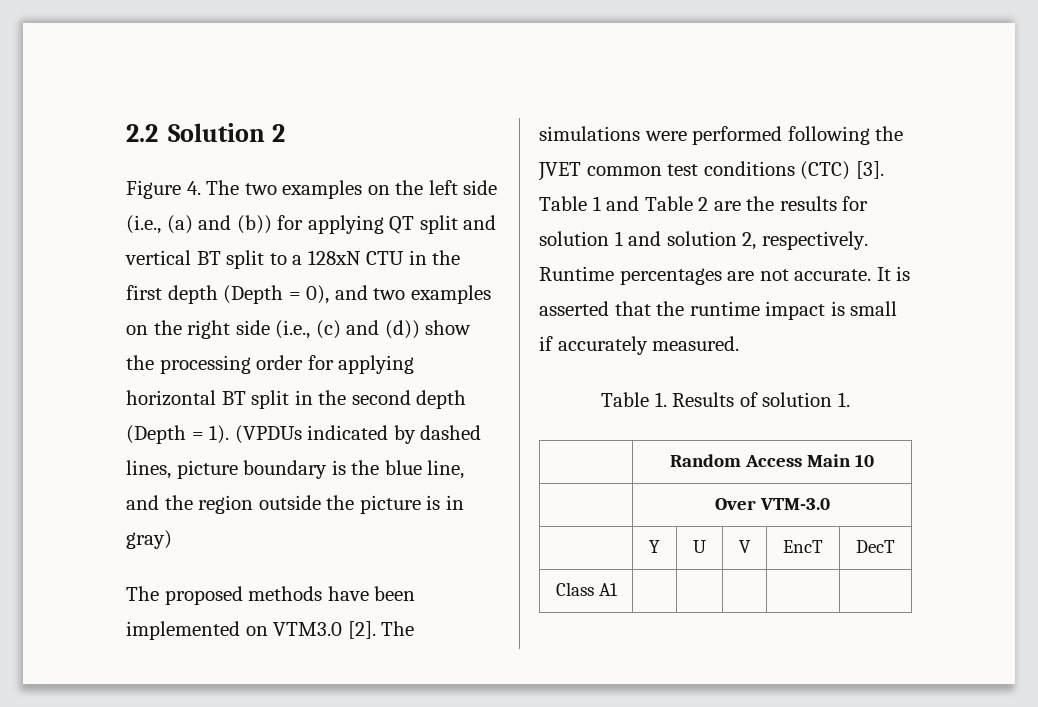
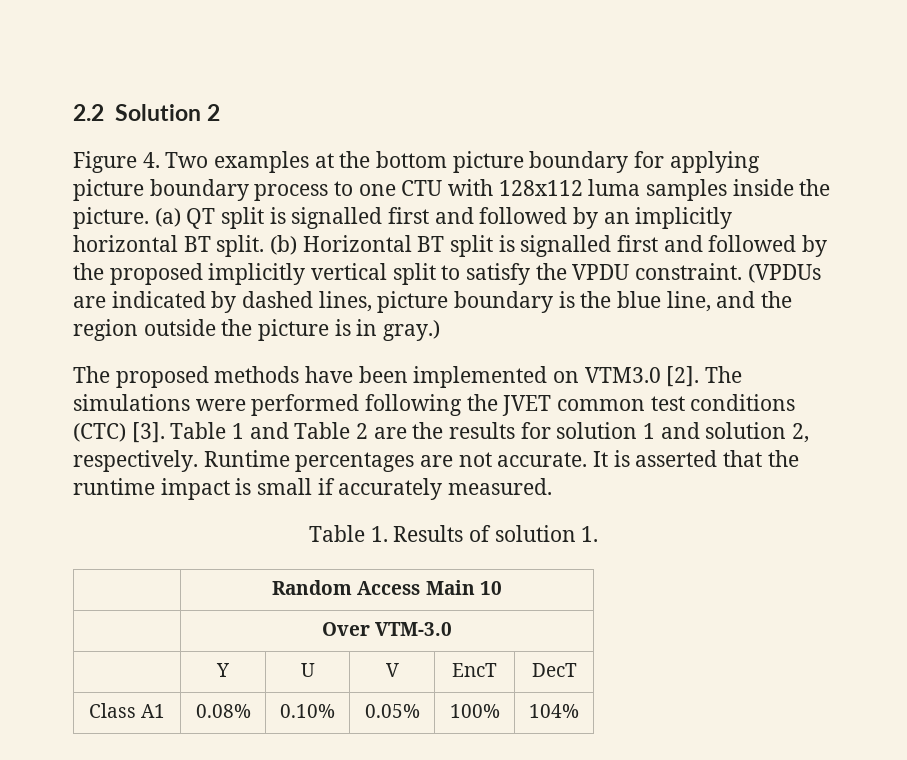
- Figure 4. The two examples on the left side (i.e., (a) and (b)) for applying QT split and vertical BT split to a 128xN CTU in the first depth (Depth = 0), and two examples on the right side (i.e., (c) and (d)) show the processing order for applying horizontal BT split in the second depth (Depth = 1). (VPDUs indicated by dashed lines, picture boundary is the blue line, and the region outside the picture is in gray)
+ Figure 4. Two examples at the bottom picture boundary for applying picture boundary process to one CTU with 128x112 luma samples inside the picture. (a) QT split is signalled first and followed by an implicitly horizontal BT split. (b) Horizontal BT split is signalled first and followed by the proposed implicitly vertical split to satisfy the VPDU constraint. (VPDUs are indicated by dashed lines, picture boundary is the blue line, and the region outside the picture is in gray.)
- Class A1 | | | | |
+ Class A1 | 0.08% | 0.10% | 0.05% | 100% | 104%

